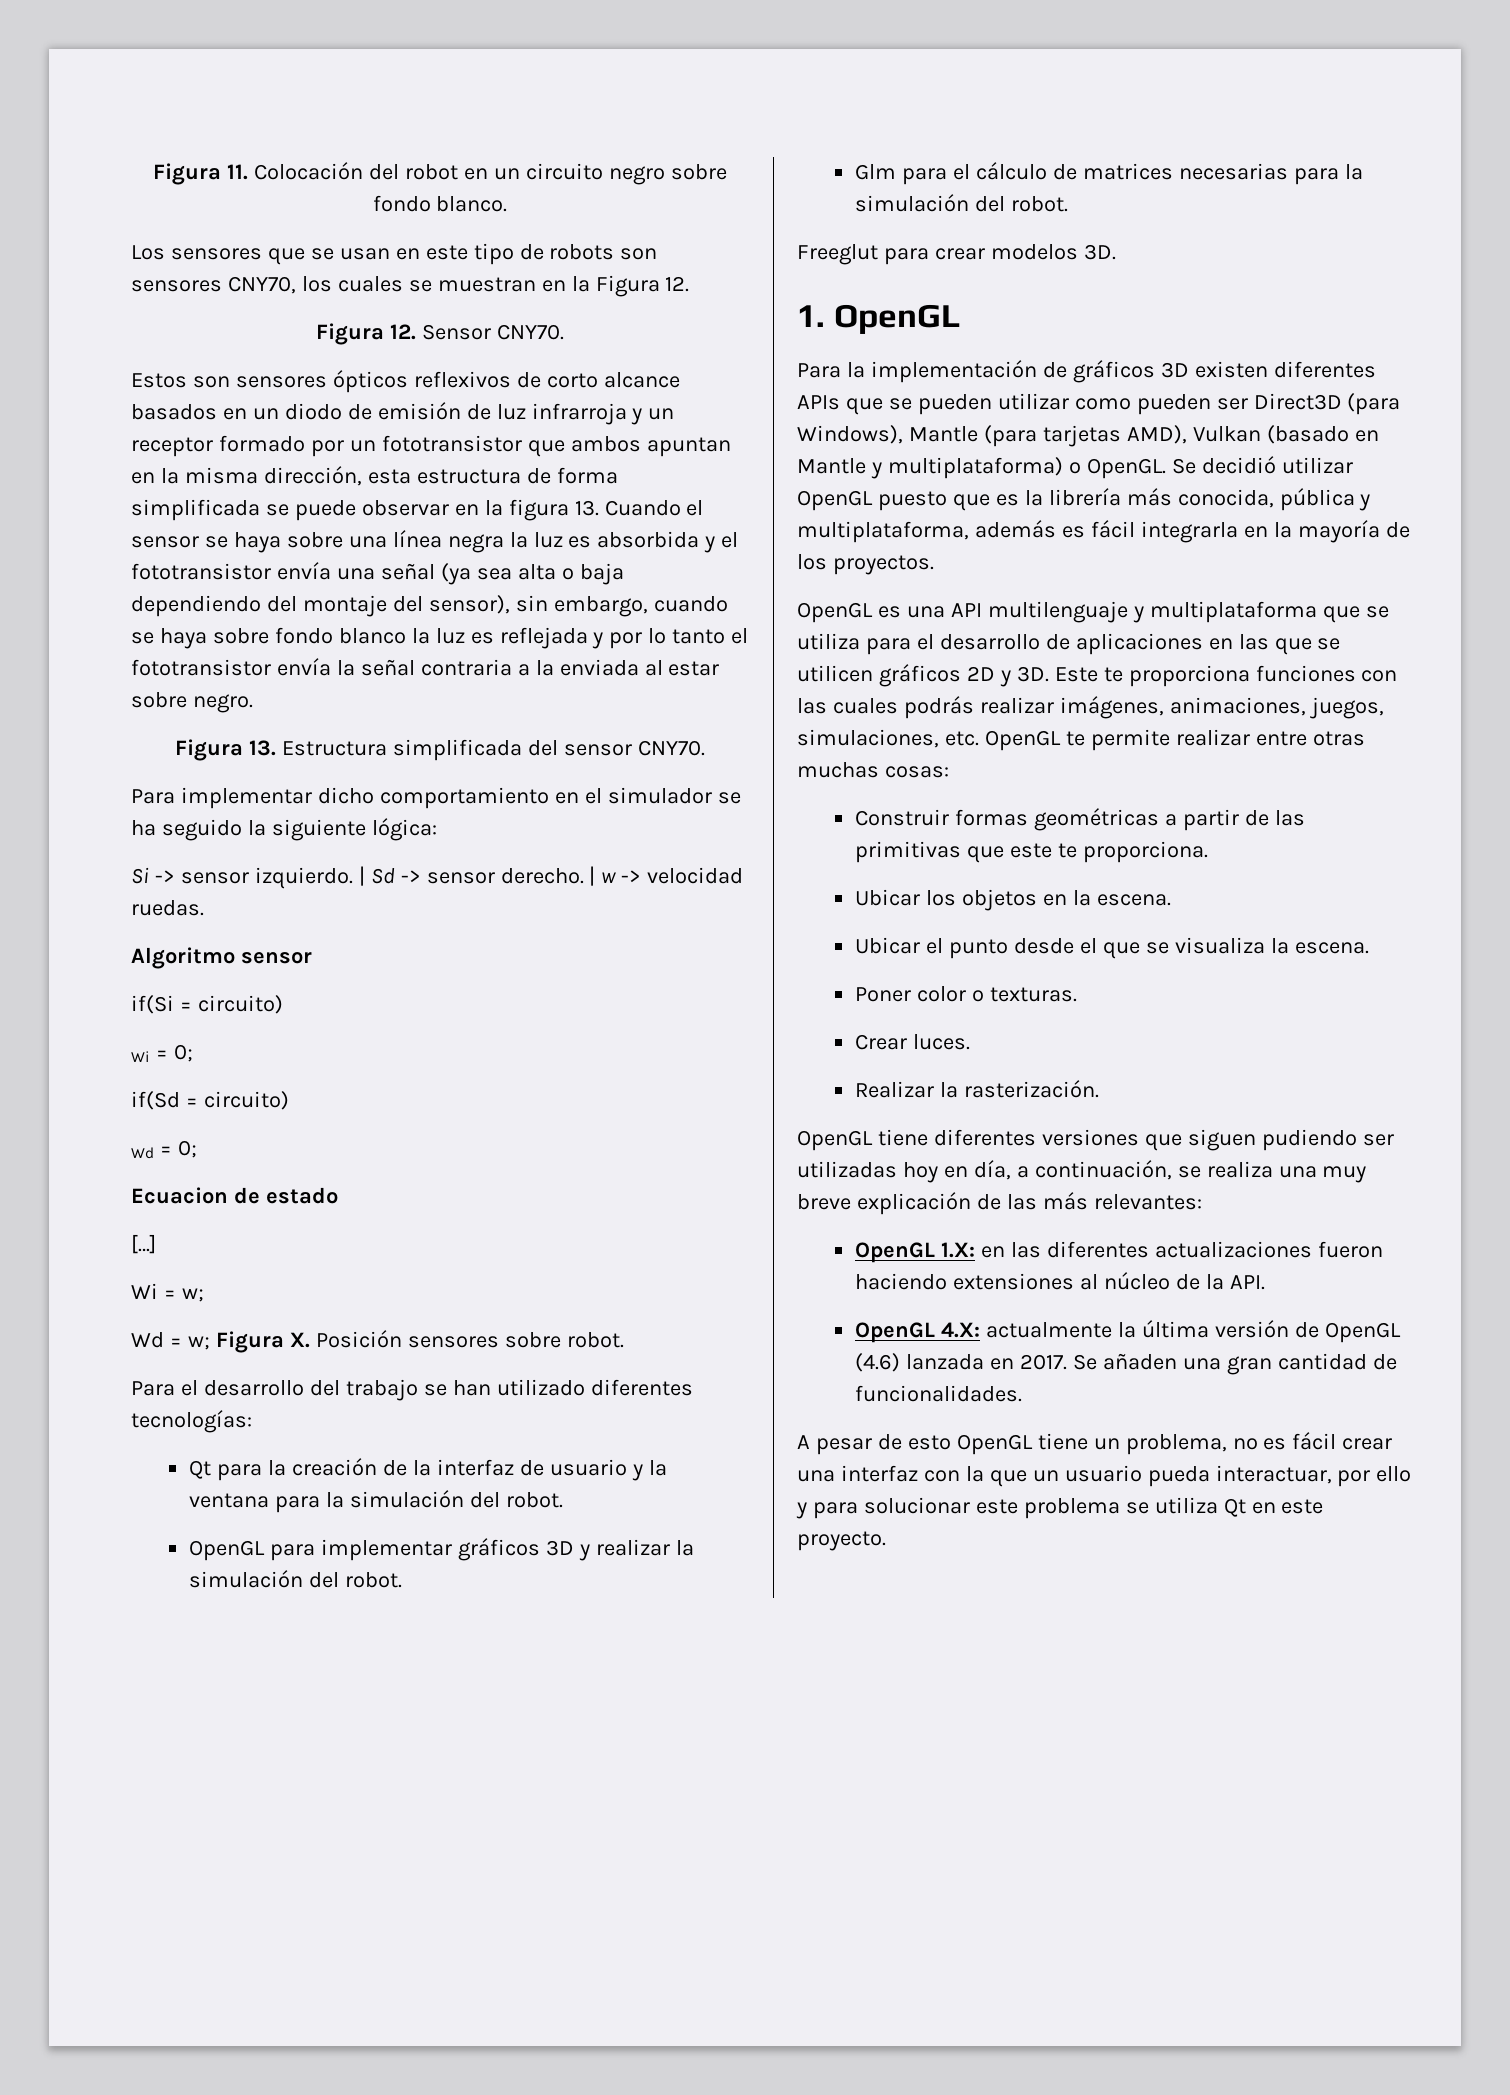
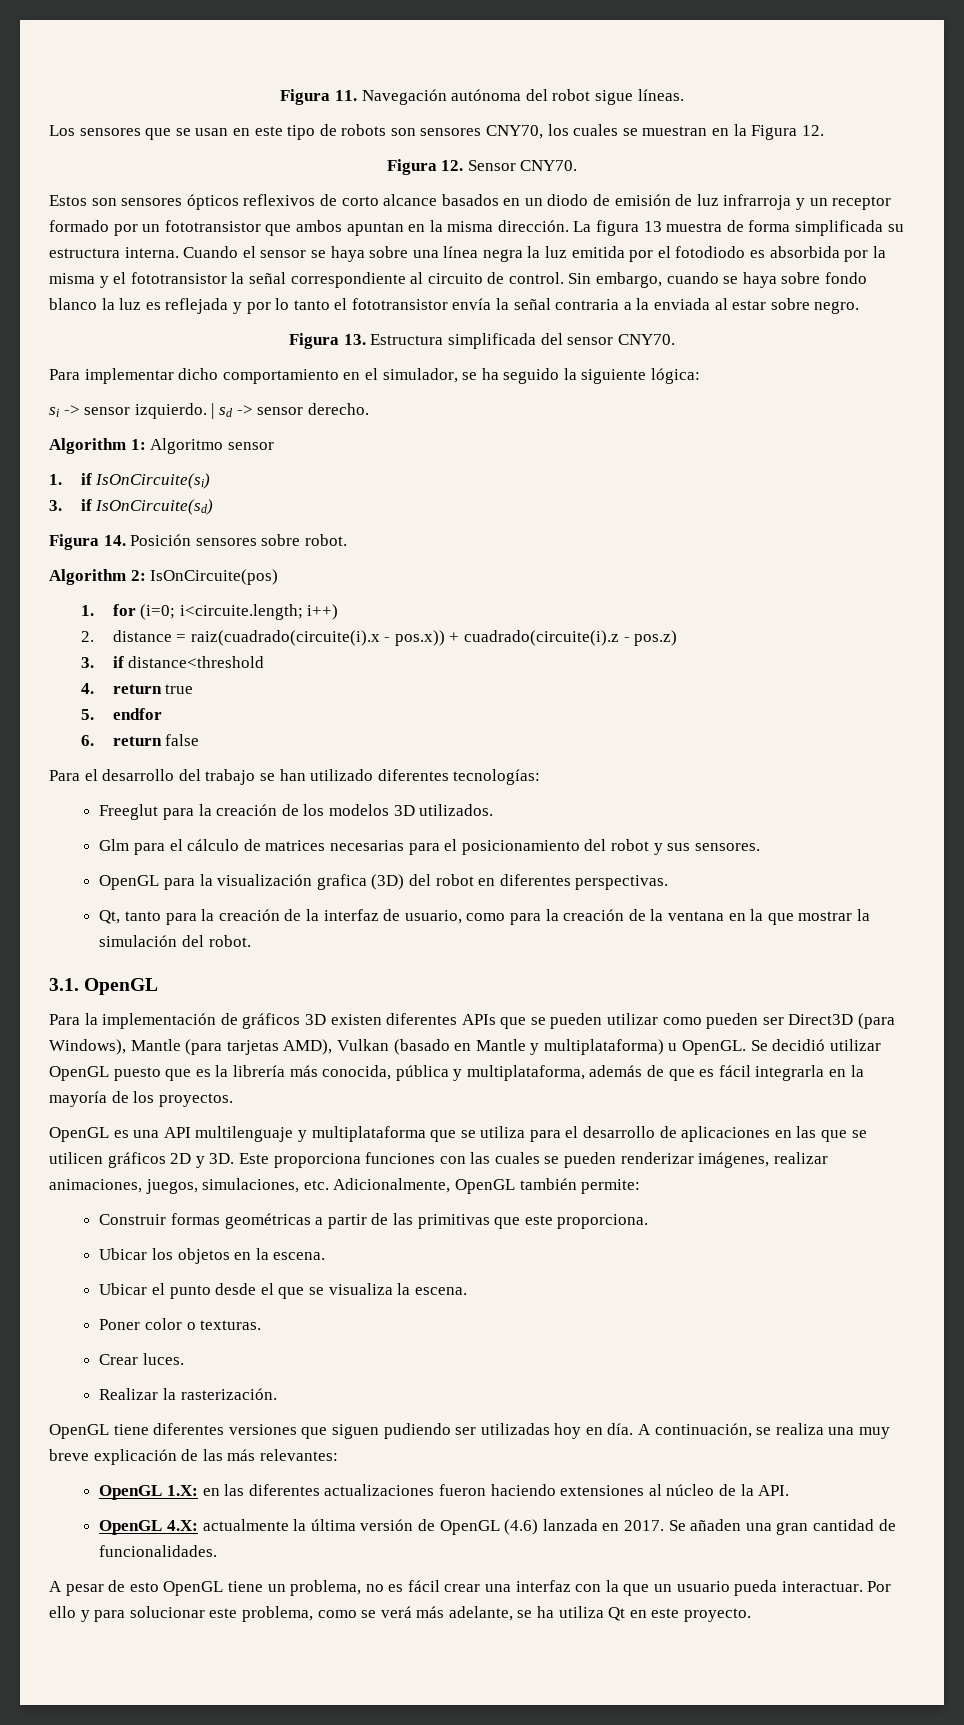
- Figura 11. Colocación del robot en un circuito negro sobre fondo blanco.
+ Figura 11. Navegación autónoma del robot sigue líneas.
- Estos son sensores ópticos reflexivos de corto alcance basados en un diodo de emisión de luz infrarroja y un receptor formado por un fototransistor que ambos apuntan en la misma dirección, esta estructura de forma simplificada se puede observar en la figura 13. Cuando el sensor se haya sobre una línea negra la luz es absorbida y el fototransistor envía una señal (ya sea alta o baja dependiendo del montaje del sensor), sin embargo, cuando se haya sobre fondo blanco la luz es reflejada y por lo tanto el fototransistor envía la señal contraria a la enviada al estar sobre negro.
+ Estos son sensores ópticos reflexivos de corto alcance basados en un diodo de emisión de luz infrarroja y un receptor formado por un fototransistor que ambos apuntan en la misma dirección. La figura 13 muestra de forma simplificada su estructura interna. Cuando el sensor se haya sobre una línea negra la luz emitida por el fotodiodo es absorbida por la misma y el fototransistor la señal correspondiente al circuito de control. Sin embargo, cuando se haya sobre fondo blanco la luz es reflejada y por lo tanto el fototransistor envía la señal contraria a la enviada al estar sobre negro.
- Para implementar dicho comportamiento en el simulador se ha seguido la siguiente lógica:
+ Para implementar dicho comportamiento en el simulador, se ha seguido la siguiente lógica:
- Si -> sensor izquierdo.
+ si -> sensor izquierdo.
- | Sd -> sensor derecho. | w -> velocidad ruedas.
- Algoritmo sensor
- if(Si = circuito)
- Wi = 0;
- if(Sd = circuito)
- Wd = 0;
- Ecuacion de estado
- […]
- Wi = w;
- Wd = w; Figura X. Posición sensores sobre robot.
+ | sd -> sensor derecho.
+ Algorithm 1: Algoritmo sensor
+ 1. if IsOnCircuite(si)
+ 3. if IsOnCircuite(sd)
+ Figura 14. Posición sensores sobre robot.
+ Algorithm 2: IsOnCircuite(pos)
+ 1. for (i=0; i<circuite.length; i++)
+ 2. distance = raiz(cuadrado(circuite(i).x - pos.x)) + cuadrado(circuite(i).z - pos.z)
+ 3. if distance<threshold
+ 4. return true
+ 5. endfor
+ 6. return false
- Qt para la creación de la interfaz de usuario y la ventana para la simulación del robot.
- OpenGL para implementar gráficos 3D y realizar la simulación del robot.
+ Freeglut para la creación de los modelos 3D utilizados.
- Glm para el cálculo de matrices necesarias para la simulación del robot.
- Freeglut para crear modelos 3D.
- 1. OpenGL
+ Glm para el cálculo de matrices necesarias para el posicionamiento del robot y sus sensores.
+ OpenGL para la visualización grafica (3D) del robot en diferentes perspectivas.
+ Qt, tanto para la creación de la interfaz de usuario, como para la creación de la ventana en la que mostrar la simulación del robot.
+ 3.1. OpenGL
- Para la implementación de gráficos 3D existen diferentes APIs que se pueden utilizar como pueden ser Direct3D (para Windows), Mantle (para tarjetas AMD), Vulkan (basado en Mantle y multiplataforma) o OpenGL.
+ Para la implementación de gráficos 3D existen diferentes APIs que se pueden utilizar como pueden ser Direct3D (para Windows), Mantle (para tarjetas AMD), Vulkan (basado en Mantle y multiplataforma) u OpenGL.
- Se decidió utilizar OpenGL puesto que es la librería más conocida, pública y multiplataforma, además es fácil integrarla en la mayoría de los proyectos.
+ Se decidió utilizar OpenGL puesto que es la librería más conocida, pública y multiplataforma, además de que es fácil integrarla en la mayoría de los proyectos.
- Este te proporciona funciones con las cuales podrás realizar imágenes, animaciones, juegos, simulaciones, etc. OpenGL te permite realizar entre otras muchas cosas:
+ Este proporciona funciones con las cuales se pueden renderizar imágenes, realizar animaciones, juegos, simulaciones, etc. Adicionalmente, OpenGL también permite:
- Construir formas geométricas a partir de las primitivas que este te proporciona.
+ Construir formas geométricas a partir de las primitivas que este proporciona.
- OpenGL tiene diferentes versiones que siguen pudiendo ser utilizadas hoy en día, a continuación, se realiza una muy breve explicación de las más relevantes:
+ OpenGL tiene diferentes versiones que siguen pudiendo ser utilizadas hoy en día. A continuación, se realiza una muy breve explicación de las más relevantes:
- A pesar de esto OpenGL tiene un problema, no es fácil crear una interfaz con la que un usuario pueda interactuar, por ello y para solucionar este problema se utiliza Qt en este proyecto.
+ A pesar de esto OpenGL tiene un problema, no es fácil crear una interfaz con la que un usuario pueda interactuar. Por ello y para solucionar este problema, como se verá más adelante, se ha utiliza Qt en este proyecto.

